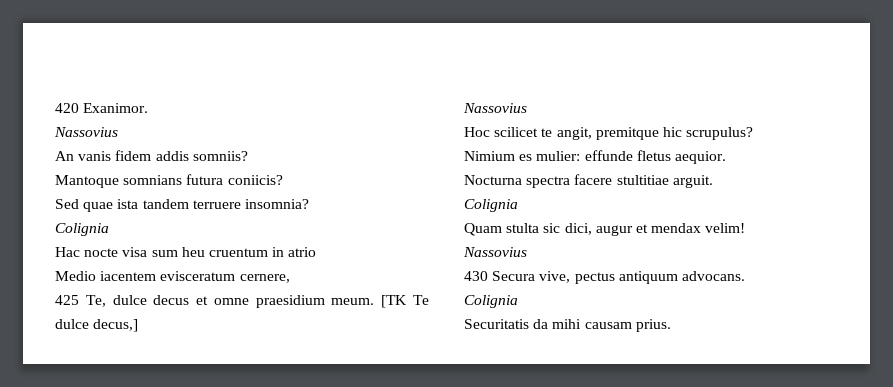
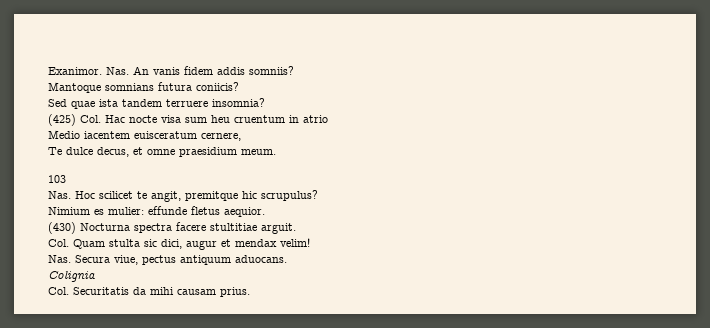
- 420 Exanimor.
- Nassovius
- An vanis fidem addis somniis?
+ Exanimor. Nas. An vanis fidem addis somniis?
  Sed quae ista tandem terruere insomnia?
- Colignia
- Hac nocte visa sum heu cruentum in atrio
+ (425) Col. Hac nocte visa sum heu cruentum in atrio
- Medio iacentem evisceratum cernere,
+ Medio iacentem euisceratum cernere,
- 425 Te, dulce decus et omne praesidium meum. [TK Te dulce decus,]
- Nassovius
- Hoc scilicet te angit, premitque hic scrupulus?
+ Te dulce decus, et omne praesidium meum.
+ 103
+ Nas. Hoc scilicet te angit, premitque hic scrupulus?
- Nocturna spectra facere stultitiae arguit.
+ (430) Nocturna spectra facere stultitiae arguit.
+ Col. Quam stulta sic dici, augur et mendax velim!
+ Nas. Secura viue, pectus antiquum aduocans.
  Colignia
- Quam stulta sic dici, augur et mendax velim!
- Nassovius
- 430 Secura vive, pectus antiquum advocans.
- Colignia
- Securitatis da mihi causam prius.
+ Col. Securitatis da mihi causam prius.

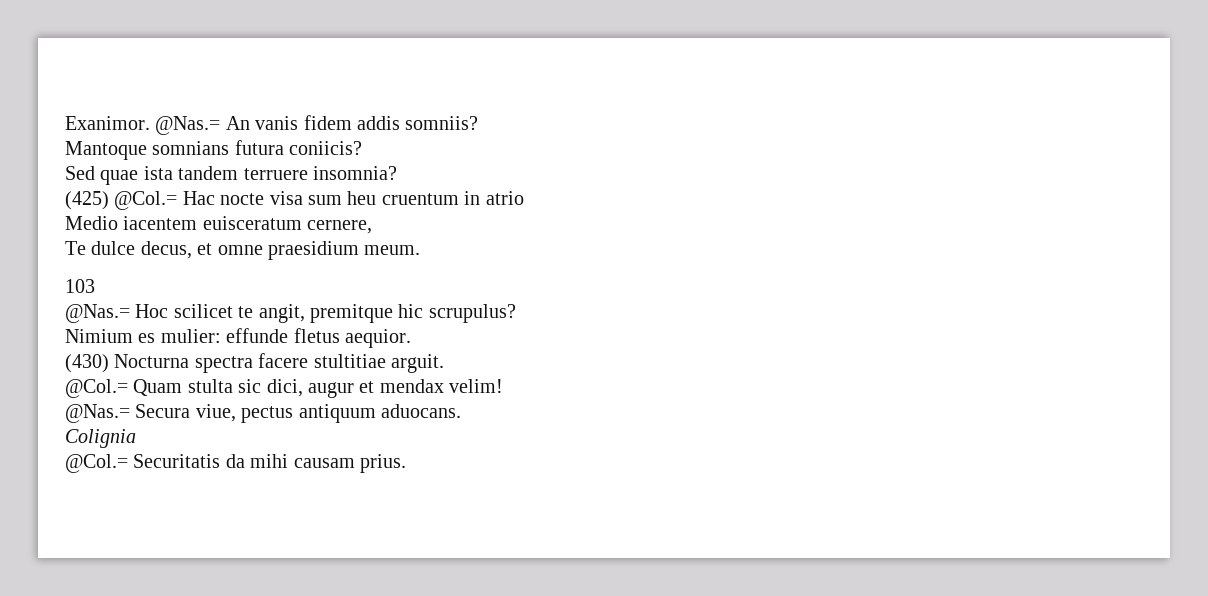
- Nas. An vanis fidem addis somniis?
+ @Nas.= An vanis fidem addis somniis?
- (425) Col. Hac nocte visa sum heu cruentum in atrio
+ (425) @Col.= Hac nocte visa sum heu cruentum in atrio
- Nas. Hoc scilicet te angit, premitque hic scrupulus?
+ @Nas.= Hoc scilicet te angit, premitque hic scrupulus?
- Col. Quam stulta sic dici, augur et mendax velim!
+ @Col.= Quam stulta sic dici, augur et mendax velim!
- Nas. Secura viue, pectus antiquum aduocans.
+ @Nas.= Secura viue, pectus antiquum aduocans.
- Col. Securitatis da mihi causam prius.
+ @Col.= Securitatis da mihi causam prius.

